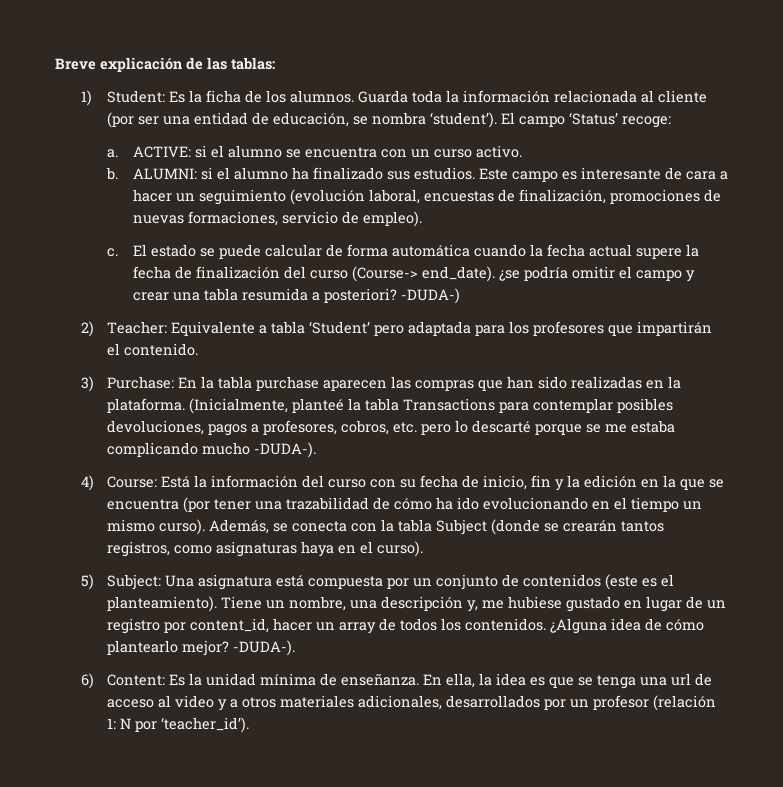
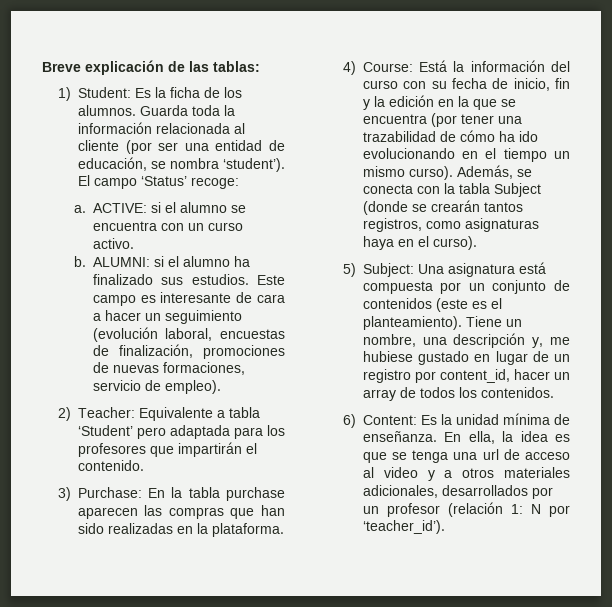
- c. El estado se puede calcular de forma automática cuando la fecha actual supere la fecha de finalización del curso (Course-> end_date). ¿se podría omitir el campo y crear una tabla resumida a posteriori? -DUDA-)
- (Inicialmente, planteé la tabla Transactions para contemplar posibles devoluciones, pagos a profesores, cobros, etc. pero lo descarté porque se me estaba complicando mucho -DUDA-).
- ¿Alguna idea de cómo plantearlo mejor? -DUDA-).

